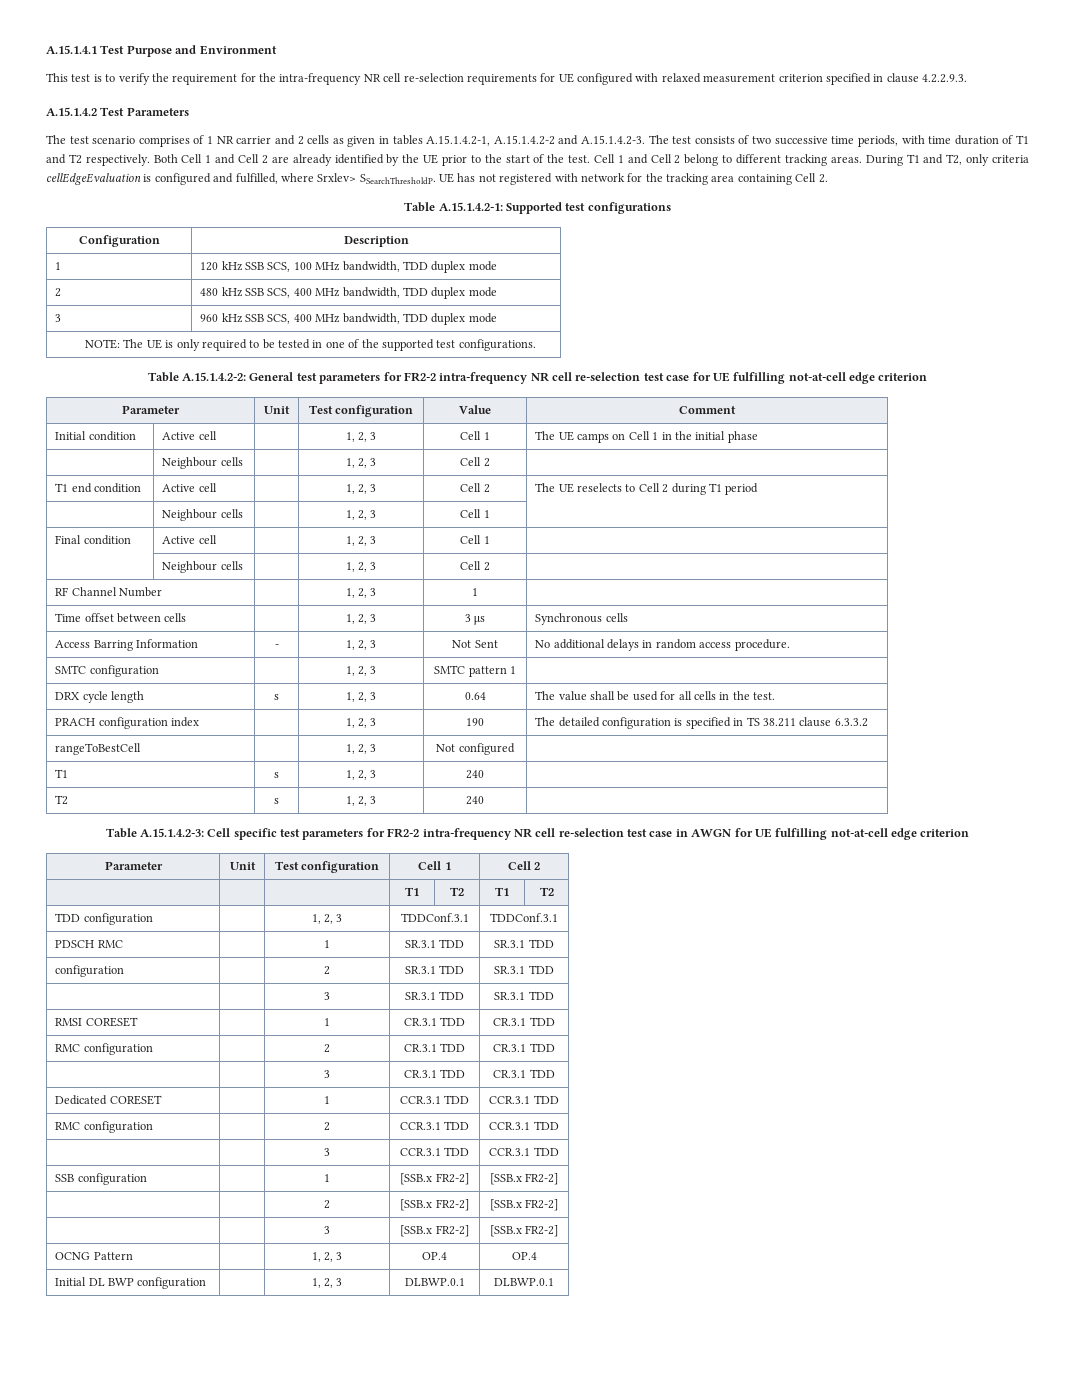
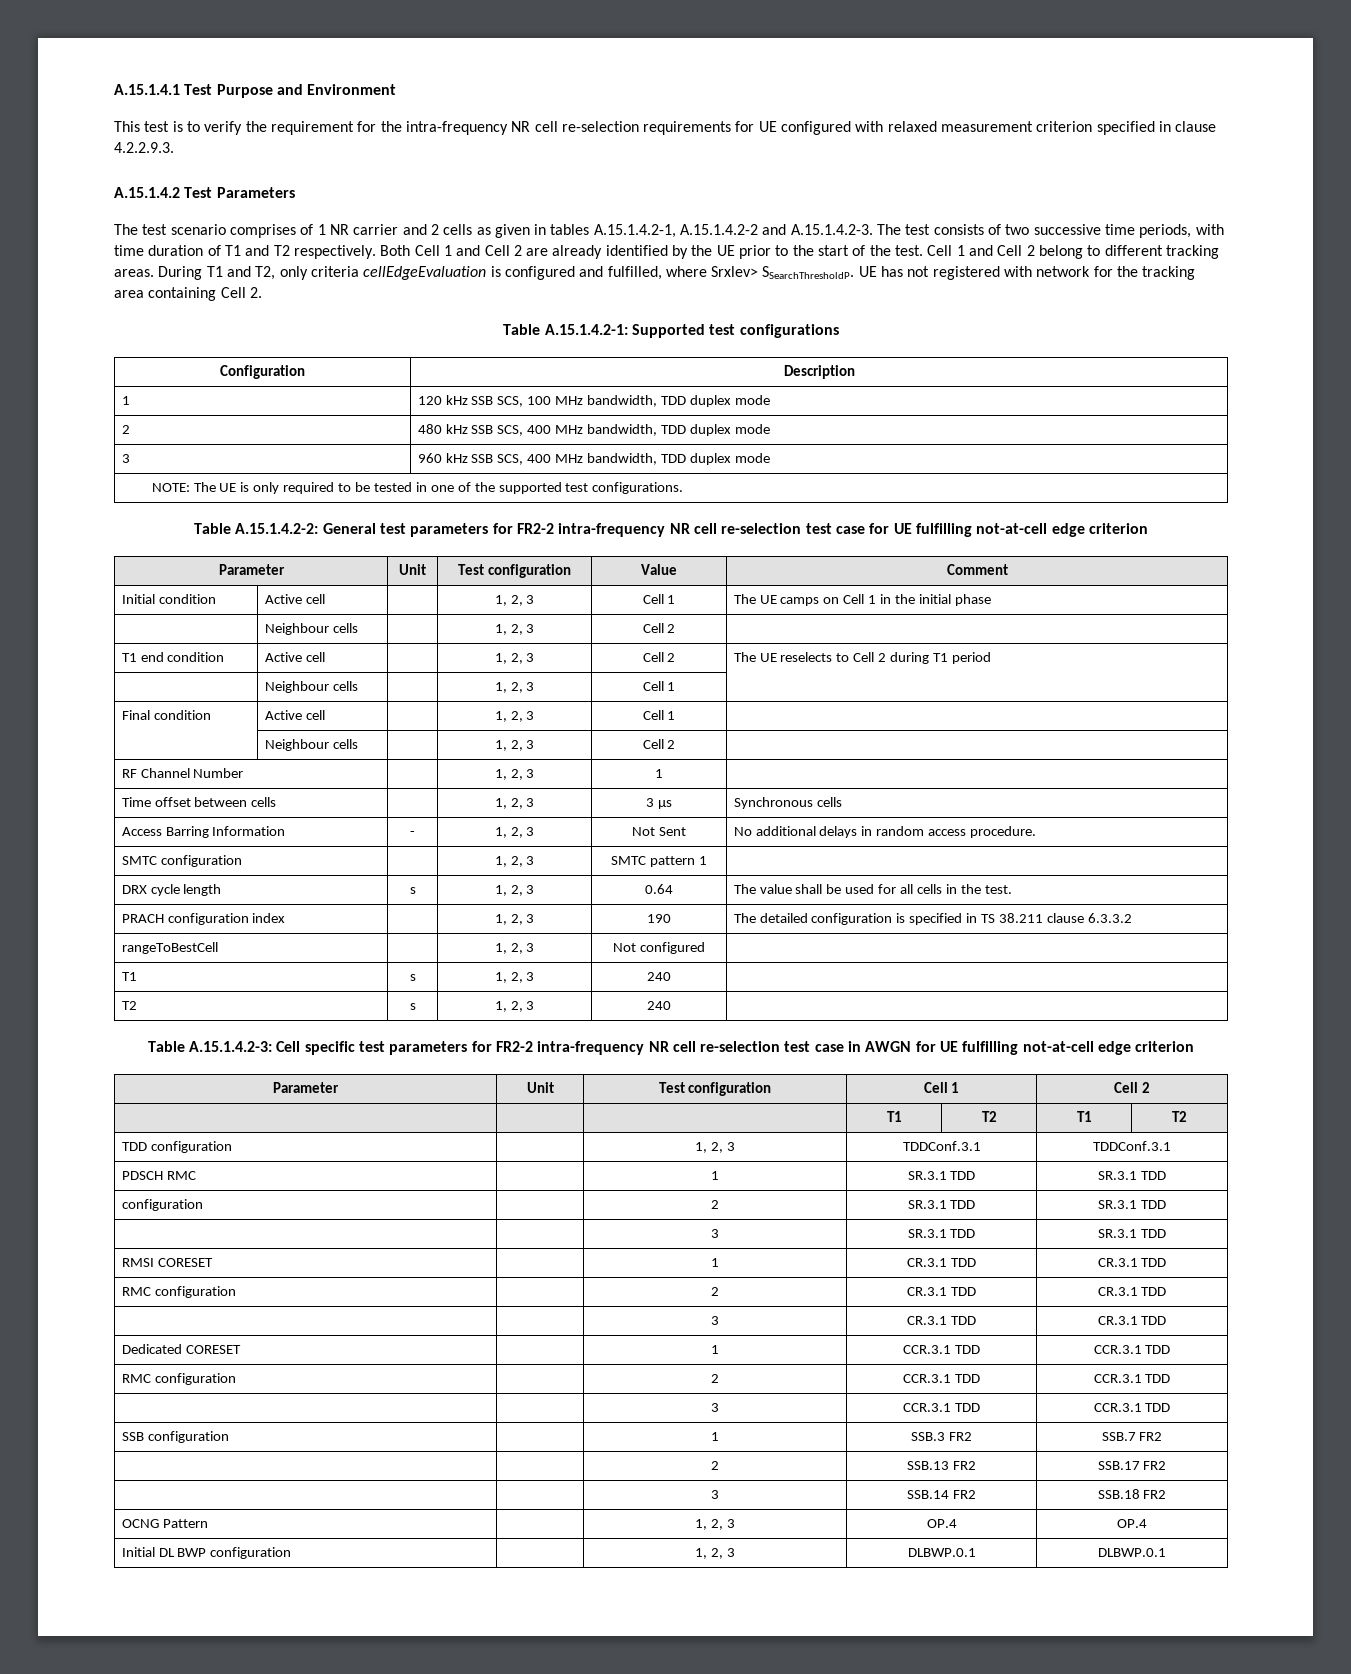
- SSB configuration | | 1 | [SSB.x FR2-2] | [SSB.x FR2-2]
- | | 2 | [SSB.x FR2-2] | [SSB.x FR2-2]
- | | 3 | [SSB.x FR2-2] | [SSB.x FR2-2]
+ SSB configuration | | 1 | SSB.3 FR2 | SSB.7 FR2
+ | | 2 | SSB.13 FR2 | SSB.17 FR2
+ | | 3 | SSB.14 FR2 | SSB.18 FR2

